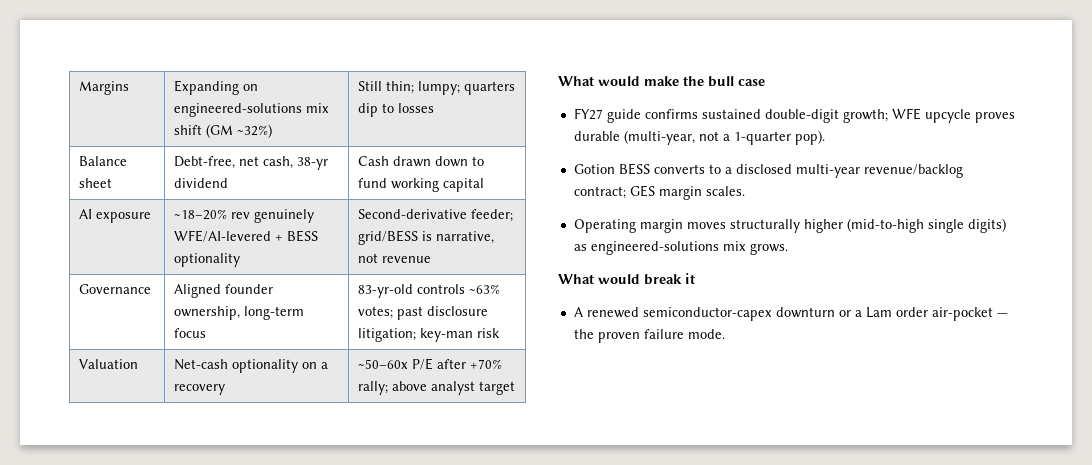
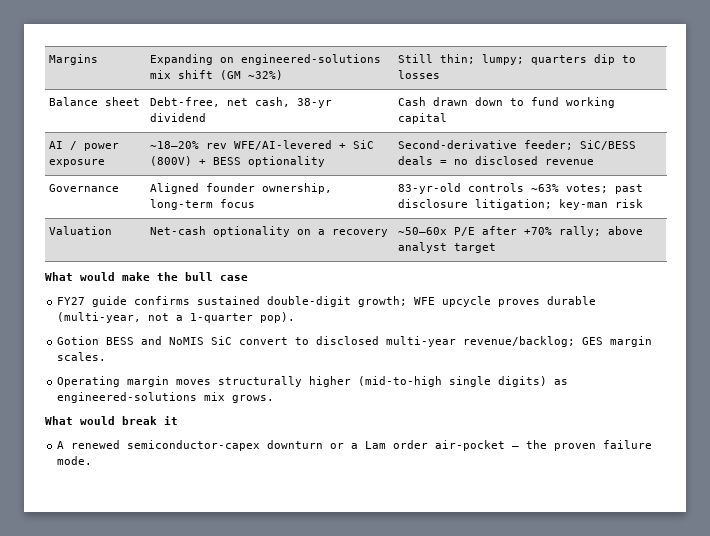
- AI exposure | ~18–20% rev genuinely WFE/AI-levered + BESS optionality | Second-derivative feeder; grid/BESS is narrative, not revenue
+ AI / power exposure | ~18–20% rev WFE/AI-levered + SiC (800V) + BESS optionality | Second-derivative feeder; SiC/BESS deals = no disclosed revenue
- Gotion BESS converts to a disclosed multi-year revenue/backlog contract; GES margin scales.
+ Gotion BESS and NoMIS SiC convert to disclosed multi-year revenue/backlog; GES margin scales.

